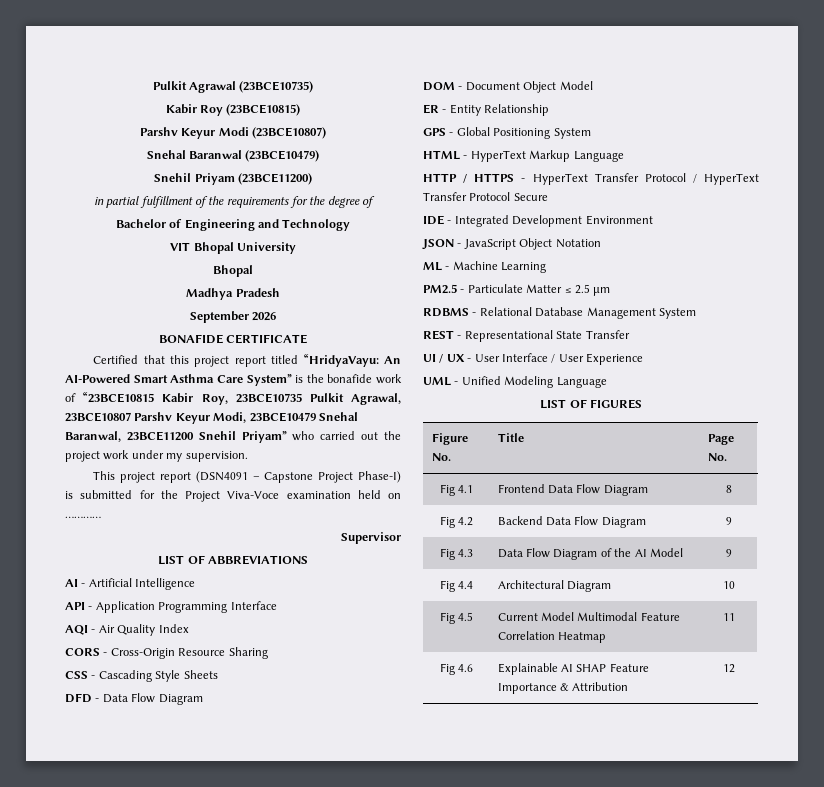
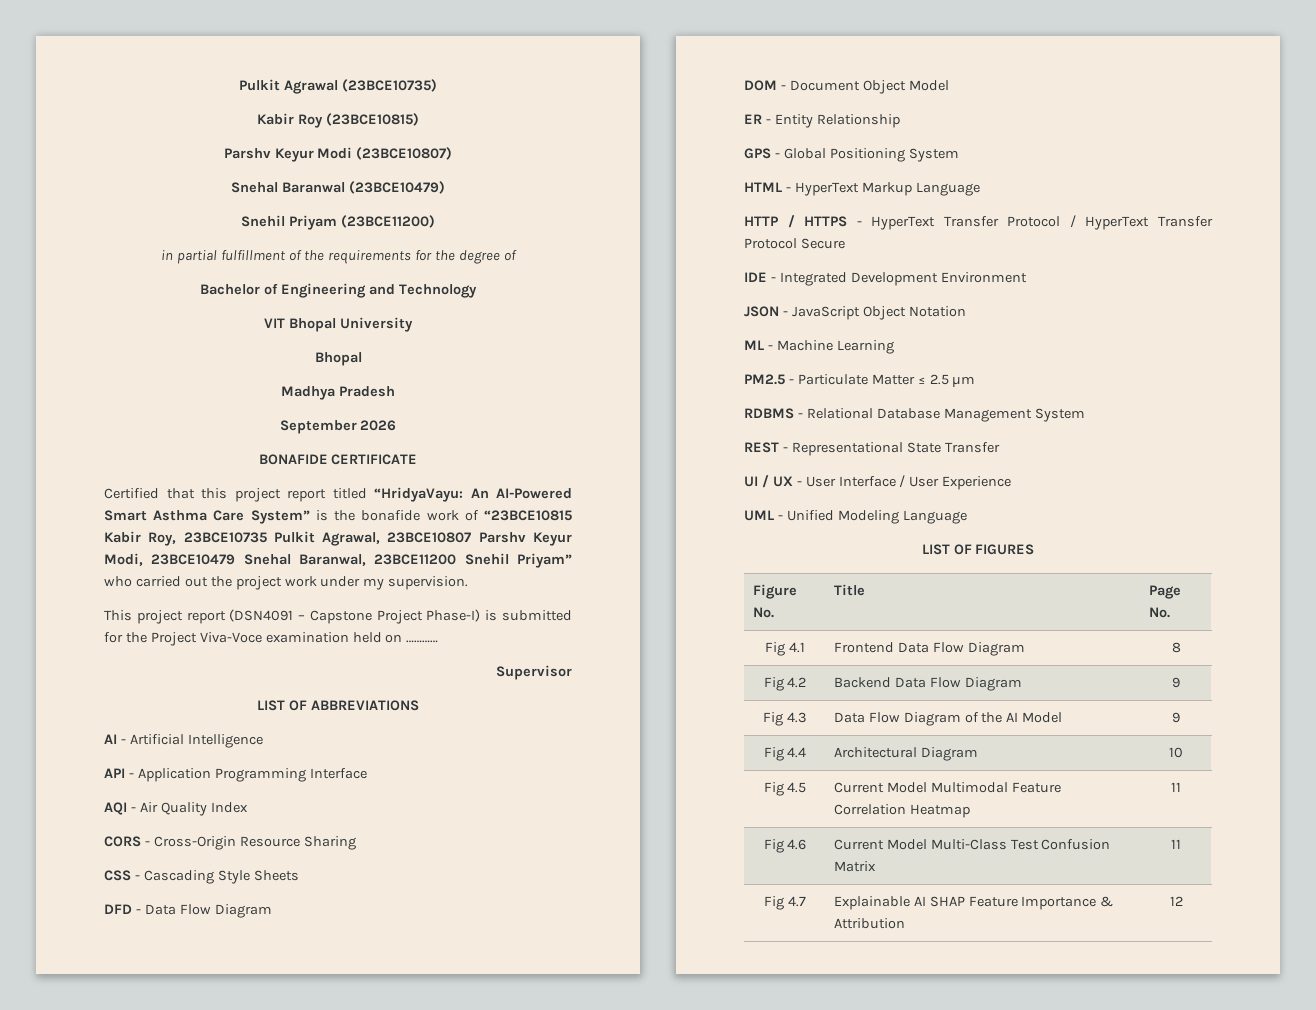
- Fig 4.6 | Explainable AI SHAP Feature Importance & Attribution | 12
+ Fig 4.6 | Current Model Multi-Class Test Confusion Matrix | 11
+ Fig 4.7 | Explainable AI SHAP Feature Importance & Attribution | 12

